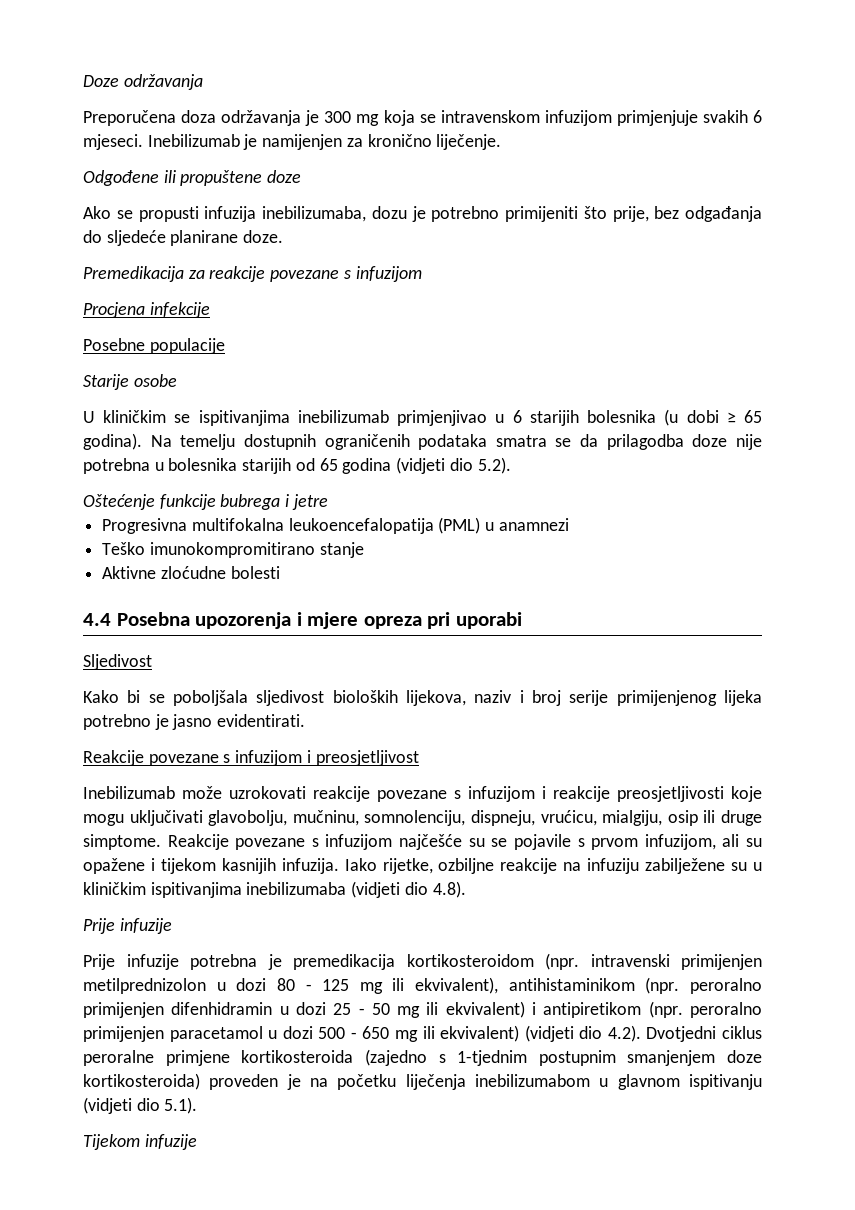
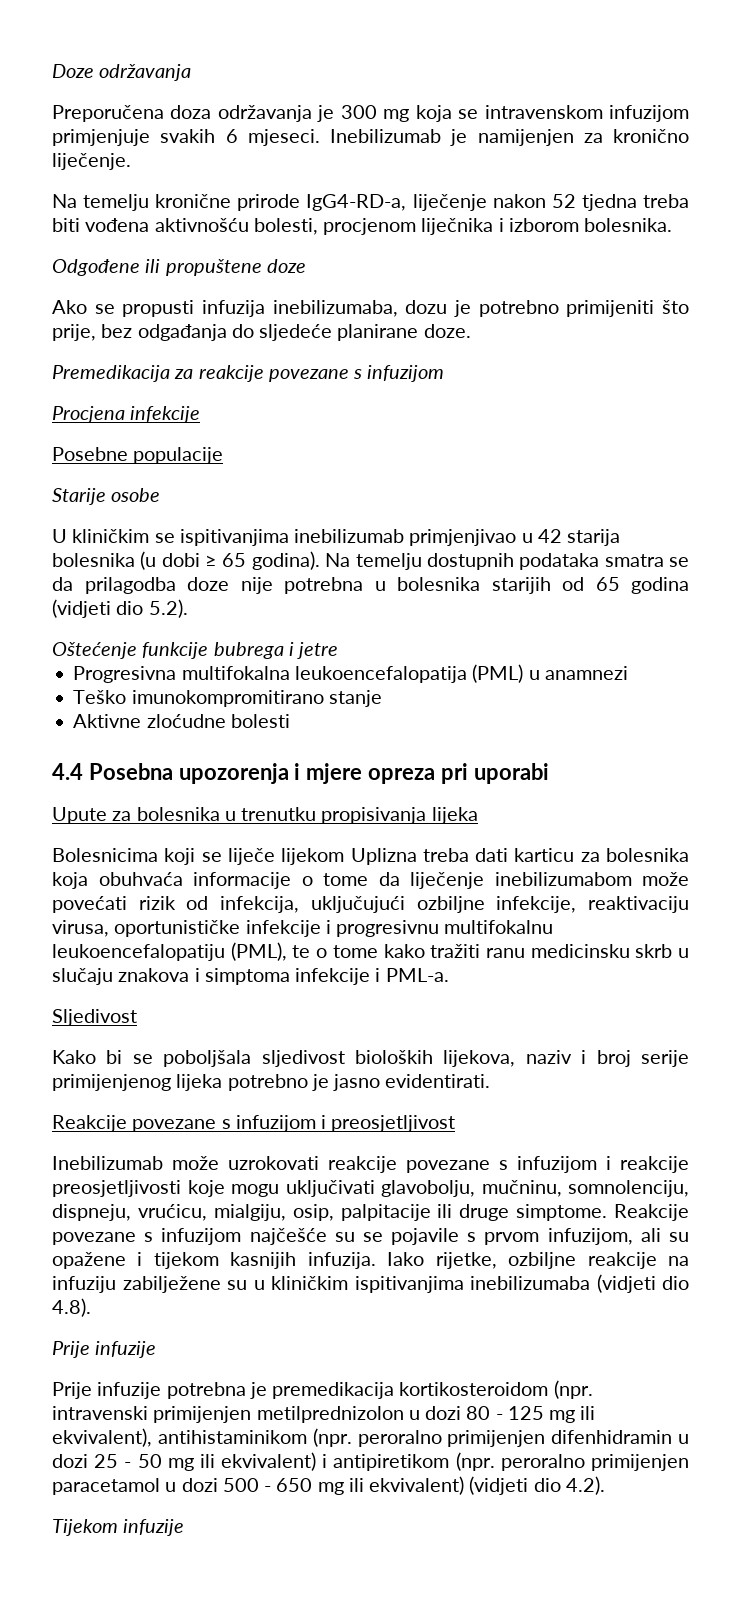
+ Na temelju kronične prirode IgG4-RD-a, liječenje nakon 52 tjedna treba biti vođena aktivnošću bolesti, procjenom liječnika i izborom bolesnika.
- U kliničkim se ispitivanjima inebilizumab primjenjivao u 6 starijih bolesnika (u dobi ≥ 65 godina).
+ U kliničkim se ispitivanjima inebilizumab primjenjivao u 42 starija bolesnika (u dobi ≥ 65 godina).
- Na temelju dostupnih ograničenih podataka smatra se da prilagodba doze nije potrebna u bolesnika starijih od 65 godina (vidjeti dio 5.2).
+ Na temelju dostupnih podataka smatra se da prilagodba doze nije potrebna u bolesnika starijih od 65 godina (vidjeti dio 5.2).
+ Upute za bolesnika u trenutku propisivanja lijeka
+ Bolesnicima koji se liječe lijekom Uplizna treba dati karticu za bolesnika koja obuhvaća informacije o tome da liječenje inebilizumabom može povećati rizik od infekcija, uključujući ozbiljne infekcije, reaktivaciju virusa, oportunističke infekcije i progresivnu multifokalnu leukoencefalopatiju (PML), te o tome kako tražiti ranu medicinsku skrb u slučaju znakova i simptoma infekcije i PML-a.
- Inebilizumab može uzrokovati reakcije povezane s infuzijom i reakcije preosjetljivosti koje mogu uključivati glavobolju, mučninu, somnolenciju, dispneju, vrućicu, mialgiju, osip ili druge simptome.
+ Inebilizumab može uzrokovati reakcije povezane s infuzijom i reakcije preosjetljivosti koje mogu uključivati glavobolju, mučninu, somnolenciju, dispneju, vrućicu, mialgiju, osip, palpitacije ili druge simptome.
- Prije infuzije potrebna je premedikacija kortikosteroidom (npr. intravenski primijenjen metilprednizolon u dozi 80 - 125 mg ili ekvivalent), antihistaminikom (npr. peroralno primijenjen difenhidramin u dozi 25 - 50 mg ili ekvivalent) i antipiretikom (npr. peroralno primijenjen paracetamol u dozi 500 - 650 mg ili ekvivalent) (vidjeti dio 4.2). Dvotjedni ciklus peroralne primjene kortikosteroida (zajedno s 1-tjednim postupnim smanjenjem doze kortikosteroida) proveden je na početku liječenja inebilizumabom u glavnom ispitivanju (vidjeti dio 5.1).
+ Prije infuzije potrebna je premedikacija kortikosteroidom (npr. intravenski primijenjen metilprednizolon u dozi 80 - 125 mg ili ekvivalent), antihistaminikom (npr. peroralno primijenjen difenhidramin u dozi 25 - 50 mg ili ekvivalent) i antipiretikom (npr. peroralno primijenjen paracetamol u dozi 500 - 650 mg ili ekvivalent) (vidjeti dio 4.2).

